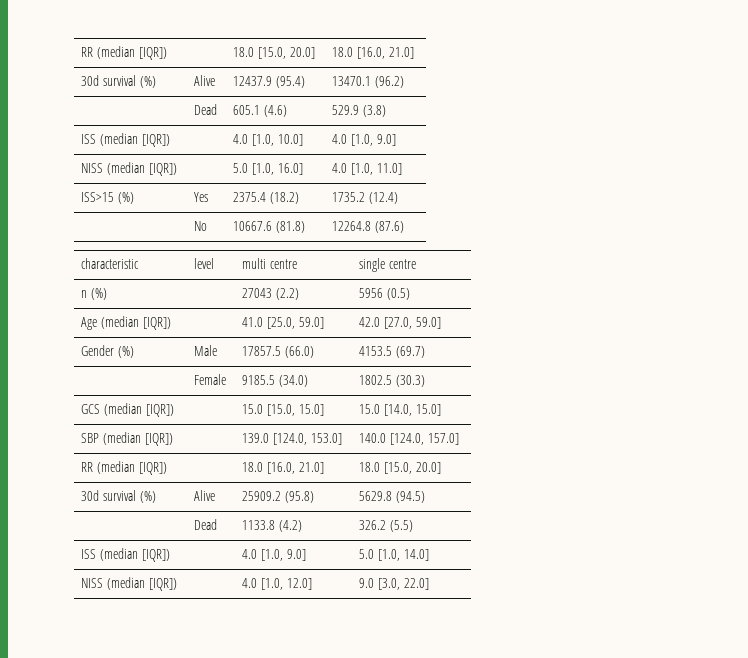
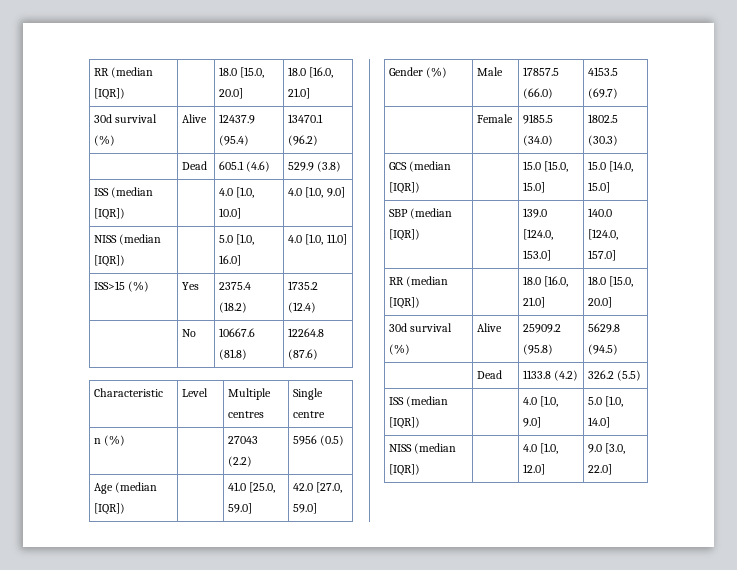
- characteristic | level | multi centre | single centre
+ Characteristic | Level | Multiple centres | Single centre

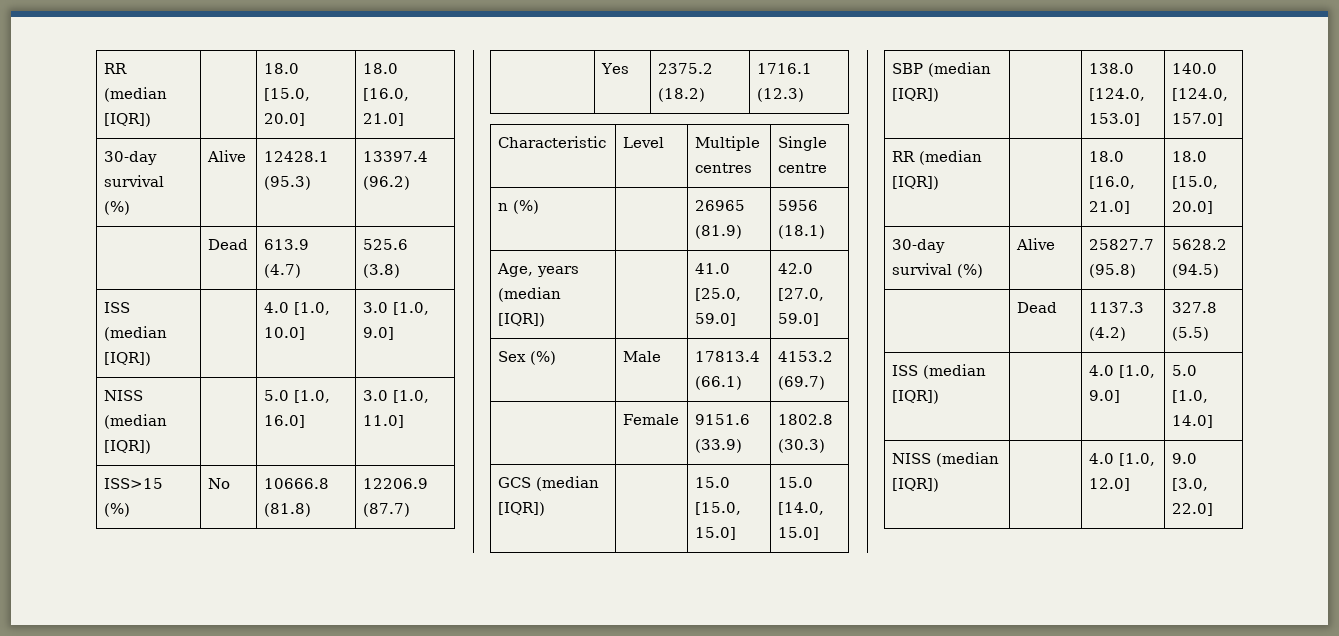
- 30d survival (%) | Alive | 12437.9 (95.4) | 13470.1 (96.2)
+ 30-day survival (%) | Alive | 12428.1 (95.3) | 13397.4 (96.2)
- | Dead | 605.1 (4.6) | 529.9 (3.8)
+ | Dead | 613.9 (4.7) | 525.6 (3.8)
- ISS (median [IQR]) | | 4.0 [1.0, 10.0] | 4.0 [1.0, 9.0]
+ ISS (median [IQR]) | | 4.0 [1.0, 10.0] | 3.0 [1.0, 9.0]
- NISS (median [IQR]) | | 5.0 [1.0, 16.0] | 4.0 [1.0, 11.0]
+ NISS (median [IQR]) | | 5.0 [1.0, 16.0] | 3.0 [1.0, 11.0]
- ISS>15 (%) | Yes | 2375.4 (18.2) | 1735.2 (12.4)
- | No | 10667.6 (81.8) | 12264.8 (87.6)
+ ISS>15 (%) | No | 10666.8 (81.8) | 12206.9 (87.7)
+ | Yes | 2375.2 (18.2) | 1716.1 (12.3)
- n (%) | | 27043 (2.2) | 5956 (0.5)
- Age (median [IQR]) | | 41.0 [25.0, 59.0] | 42.0 [27.0, 59.0]
+ n (%) | | 26965 (81.9) | 5956 (18.1)
+ Age, years (median [IQR]) | | 41.0 [25.0, 59.0] | 42.0 [27.0, 59.0]
- Gender (%) | Male | 17857.5 (66.0) | 4153.5 (69.7)
+ Sex (%) | Male | 17813.4 (66.1) | 4153.2 (69.7)
- | Female | 9185.5 (34.0) | 1802.5 (30.3)
+ | Female | 9151.6 (33.9) | 1802.8 (30.3)
- SBP (median [IQR]) | | 139.0 [124.0, 153.0] | 140.0 [124.0, 157.0]
+ SBP (median [IQR]) | | 138.0 [124.0, 153.0] | 140.0 [124.0, 157.0]
- 30d survival (%) | Alive | 25909.2 (95.8) | 5629.8 (94.5)
+ 30-day survival (%) | Alive | 25827.7 (95.8) | 5628.2 (94.5)
- | Dead | 1133.8 (4.2) | 326.2 (5.5)
+ | Dead | 1137.3 (4.2) | 327.8 (5.5)

